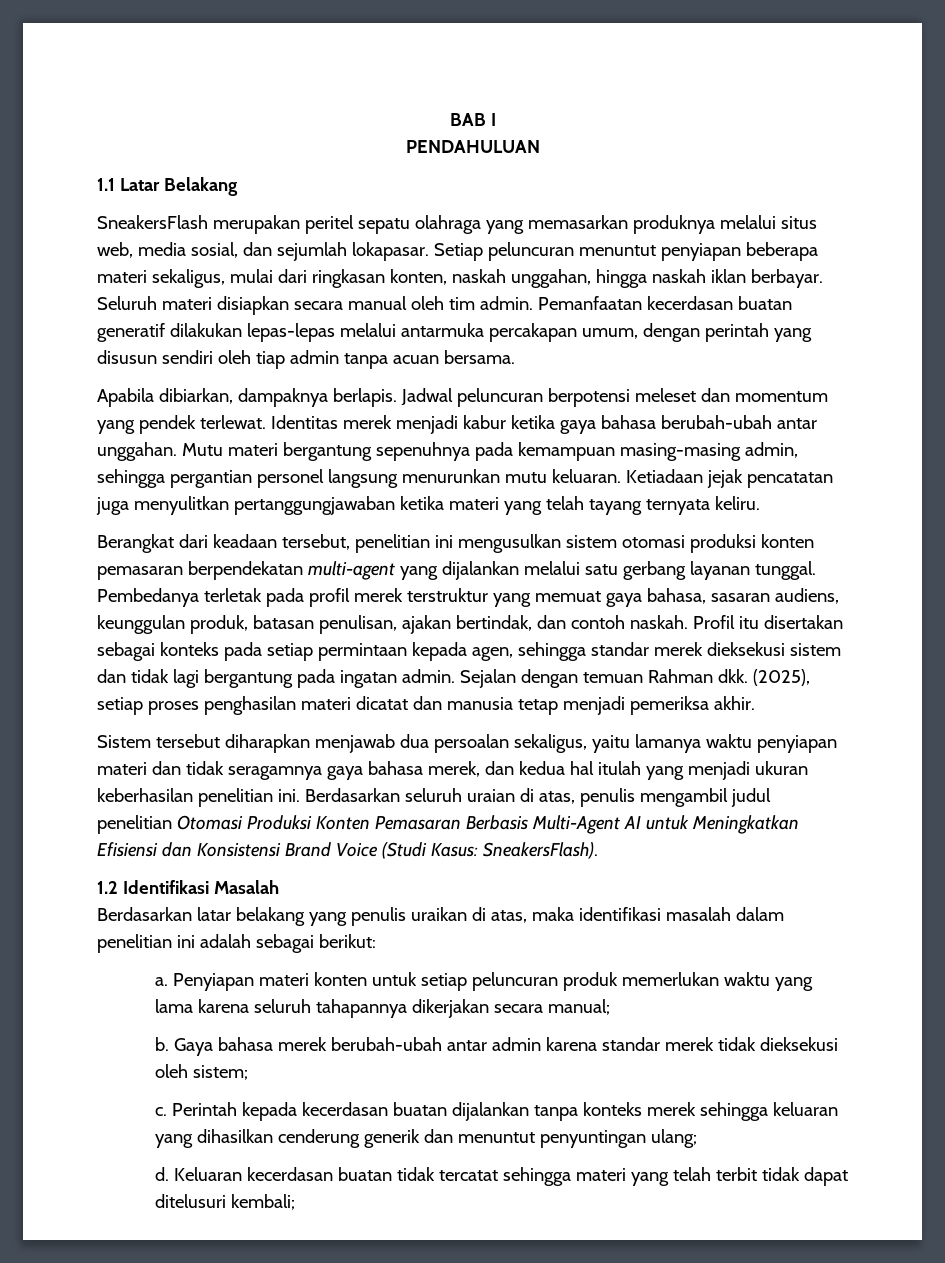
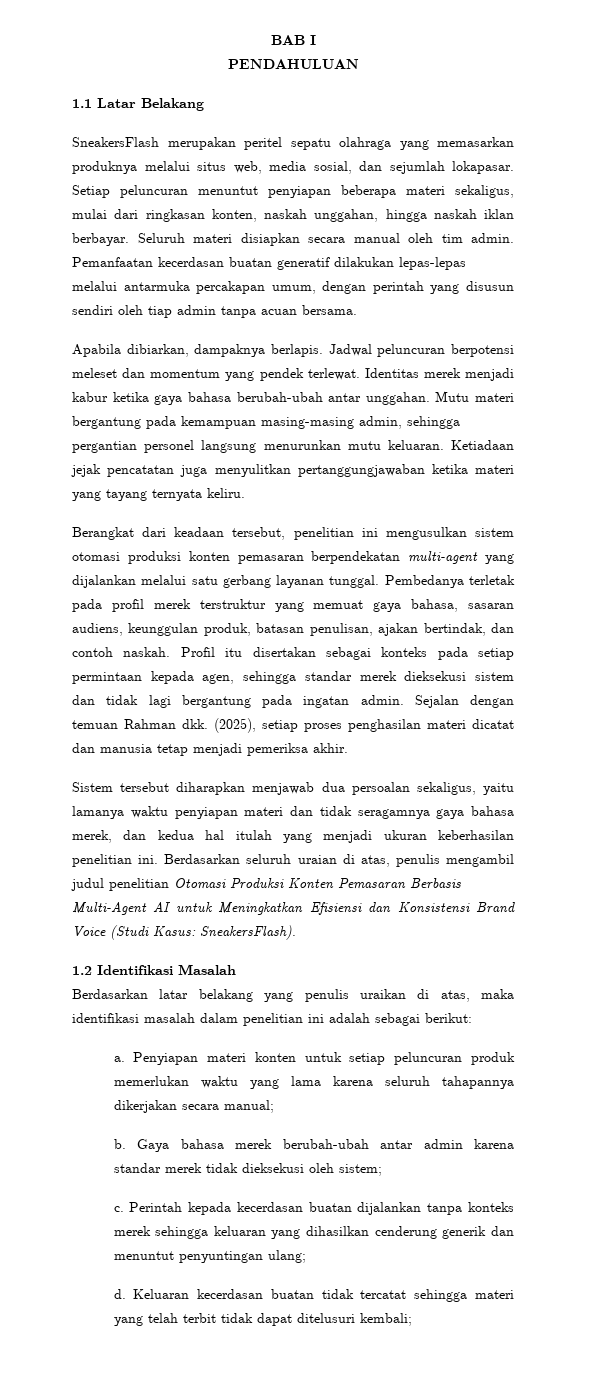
- Mutu materi bergantung sepenuhnya pada kemampuan masing-masing admin, sehingga pergantian personel langsung menurunkan mutu keluaran.
+ Mutu materi bergantung pada kemampuan masing-masing admin, sehingga pergantian personel langsung menurunkan mutu keluaran.
- Ketiadaan jejak pencatatan juga menyulitkan pertanggungjawaban ketika materi yang telah tayang ternyata keliru.
+ Ketiadaan jejak pencatatan juga menyulitkan pertanggungjawaban ketika materi yang tayang ternyata keliru.

